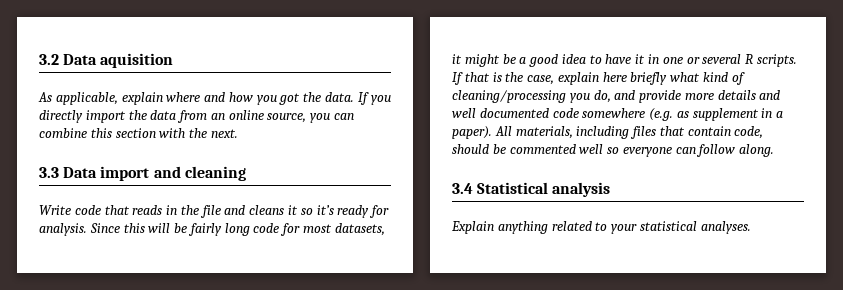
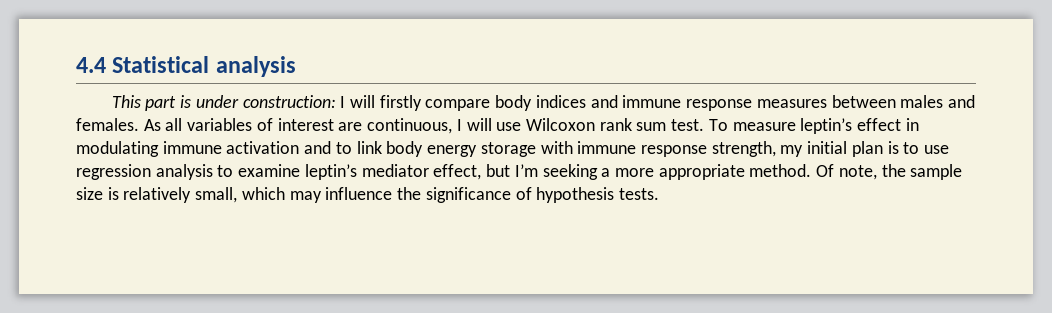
- 3.2 Data aquisition
- As applicable, explain where and how you got the data. If you directly import the data from an online source, you can combine this section with the next.
- 3.3 Data import and cleaning
- Write code that reads in the file and cleans it so it’s ready for analysis. Since this will be fairly long code for most datasets, it might be a good idea to have it in one or several R scripts. If that is the case, explain here briefly what kind of cleaning/processing you do, and provide more details and well documented code somewhere (e.g. as supplement in a paper). All materials, including files that contain code, should be commented well so everyone can follow along.
- 3.4 Statistical analysis
- Explain anything related to your statistical analyses.
+ 4.4 Statistical analysis
+ This part is under construction: I will firstly compare body indices and immune response measures between males and females. As all variables of interest are continuous, I will use Wilcoxon rank sum test. To measure leptin’s effect in modulating immune activation and to link body energy storage with immune response strength, my initial plan is to use regression analysis to examine leptin’s mediator effect, but I’m seeking a more appropriate method. Of note, the sample size is relatively small, which may influence the significance of hypothesis tests.

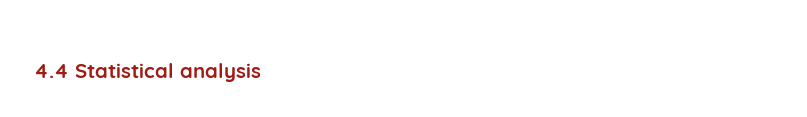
- This part is under construction: I will firstly compare body indices and immune response measures between males and females. As all variables of interest are continuous, I will use Wilcoxon rank sum test. To measure leptin’s effect in modulating immune activation and to link body energy storage with immune response strength, my initial plan is to use regression analysis to examine leptin’s mediator effect, but I’m seeking a more appropriate method. Of note, the sample size is relatively small, which may influence the significance of hypothesis tests.

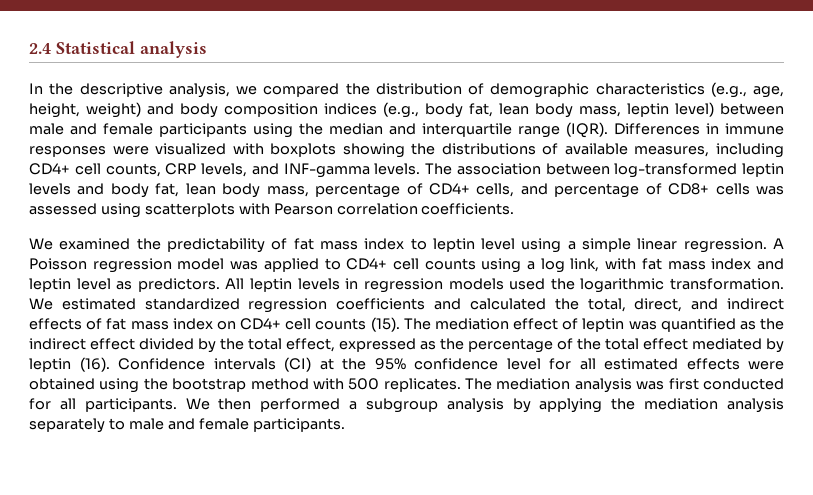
- 4.4 Statistical analysis
+ 2.4 Statistical analysis
+ In the descriptive analysis, we compared the distribution of demographic characteristics (e.g., age, height, weight) and body composition indices (e.g., body fat, lean body mass, leptin level) between male and female participants using the median and interquartile range (IQR). Differences in immune responses were visualized with boxplots showing the distributions of available measures, including CD4+ cell counts, CRP levels, and INF-gamma levels. The association between log-transformed leptin levels and body fat, lean body mass, percentage of CD4+ cells, and percentage of CD8+ cells was assessed using scatterplots with Pearson correlation coefficients.
+ We examined the predictability of fat mass index to leptin level using a simple linear regression. A Poisson regression model was applied to CD4+ cell counts using a log link, with fat mass index and leptin level as predictors. All leptin levels in regression models used the logarithmic transformation. We estimated standardized regression coefficients and calculated the total, direct, and indirect effects of fat mass index on CD4+ cell counts (15). The mediation effect of leptin was quantified as the indirect effect divided by the total effect, expressed as the percentage of the total effect mediated by leptin (16). Confidence intervals (CI) at the 95% confidence level for all estimated effects were obtained using the bootstrap method with 500 replicates. The mediation analysis was first conducted for all participants. We then performed a subgroup analysis by applying the mediation analysis separately to male and female participants.

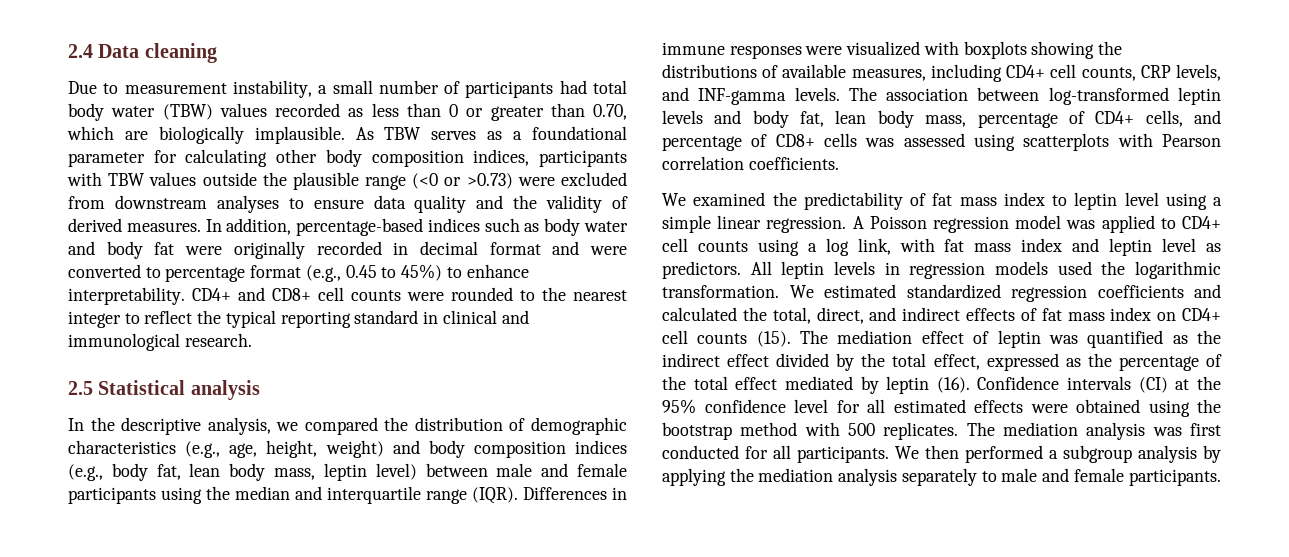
- 2.4 Statistical analysis
+ 2.4 Data cleaning
+ Due to measurement instability, a small number of participants had total body water (TBW) values recorded as less than 0 or greater than 0.70, which are biologically implausible. As TBW serves as a foundational parameter for calculating other body composition indices, participants with TBW values outside the plausible range (<0 or >0.73) were excluded from downstream analyses to ensure data quality and the validity of derived measures. In addition, percentage-based indices such as body water and body fat were originally recorded in decimal format and were converted to percentage format (e.g., 0.45 to 45%) to enhance interpretability. CD4+ and CD8+ cell counts were rounded to the nearest integer to reflect the typical reporting standard in clinical and immunological research.
+ 2.5 Statistical analysis

